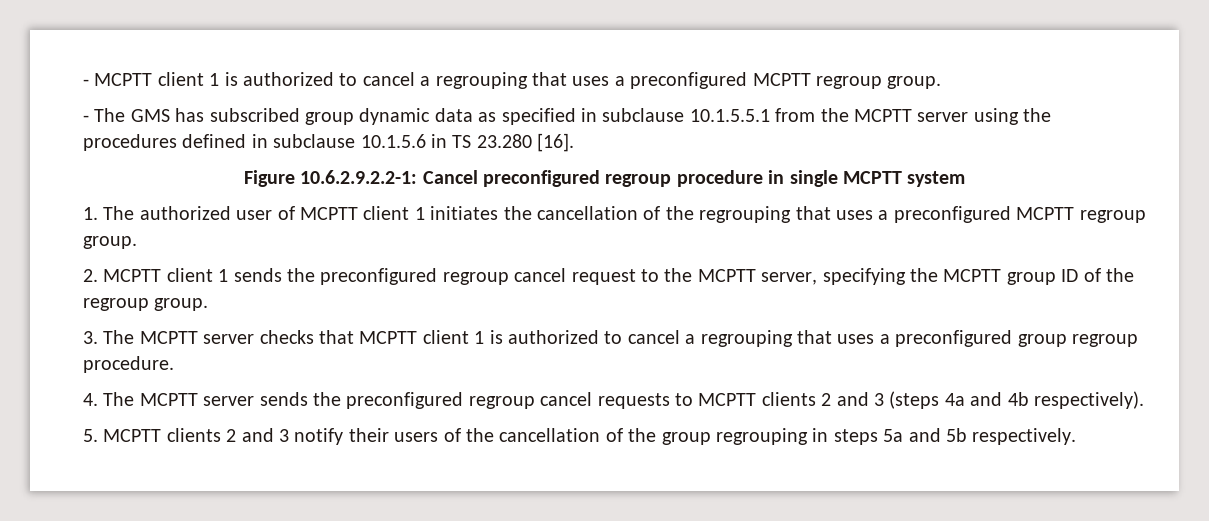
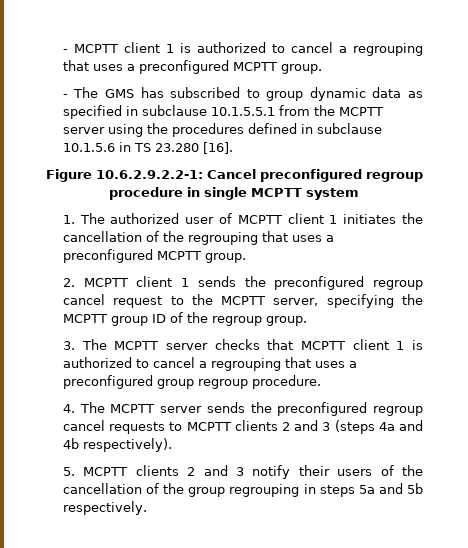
- - MCPTT client 1 is authorized to cancel a regrouping that uses a preconfigured MCPTT regroup group.
+ - MCPTT client 1 is authorized to cancel a regrouping that uses a preconfigured MCPTT group.
- - The GMS has subscribed group dynamic data as specified in subclause 10.1.5.5.1 from the MCPTT server using the procedures defined in subclause 10.1.5.6 in TS 23.280 [16].
+ - The GMS has subscribed to group dynamic data as specified in subclause 10.1.5.5.1 from the MCPTT server using the procedures defined in subclause 10.1.5.6 in TS 23.280 [16].
- 1. The authorized user of MCPTT client 1 initiates the cancellation of the regrouping that uses a preconfigured MCPTT regroup group.
+ 1. The authorized user of MCPTT client 1 initiates the cancellation of the regrouping that uses a preconfigured MCPTT group.

